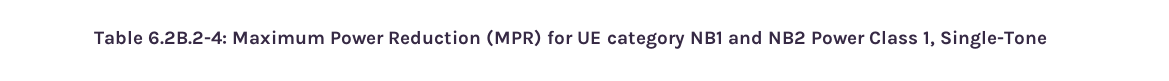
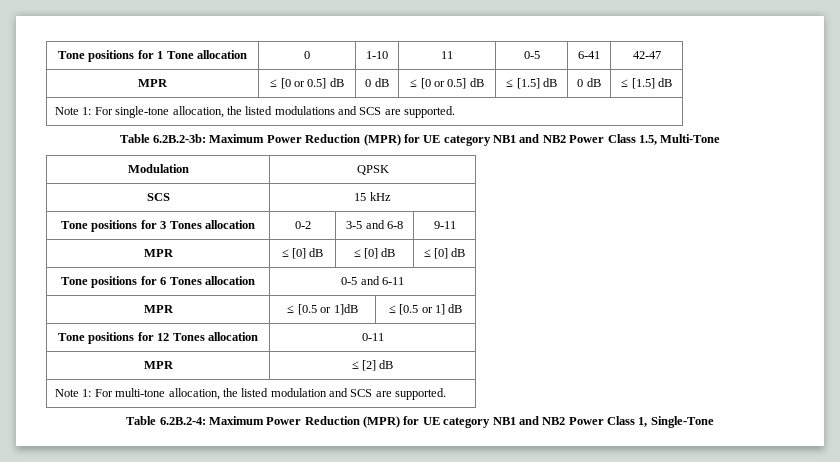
+ Tone positions for 1 Tone allocation | 0 | 1-10 | 11 | 0-5 | 6-41 | 42-47
+ MPR | ≤ [0 or 0.5] dB | 0 dB | ≤ [0 or 0.5] dB | ≤ [1.5] dB | 0 dB | ≤ [1.5] dB
+ Note 1: For single-tone allocation, the listed modulations and SCS are supported.
+ Table 6.2B.2-3b: Maximum Power Reduction (MPR) for UE category NB1 and NB2 Power Class 1.5, Multi-Tone
+ Modulation | QPSK
+ SCS | 15 kHz
+ Tone positions for 3 Tones allocation | 0-2 | 3-5 and 6-8 | 9-11
+ MPR | ≤ [0] dB | ≤ [0] dB | ≤ [0] dB
+ Tone positions for 6 Tones allocation | 0-5 and 6-11
+ MPR | ≤ [0.5 or 1]dB | ≤ [0.5 or 1] dB
+ Tone positions for 12 Tones allocation | 0-11
+ MPR | ≤ [2] dB
+ Note 1: For multi-tone allocation, the listed modulation and SCS are supported.

